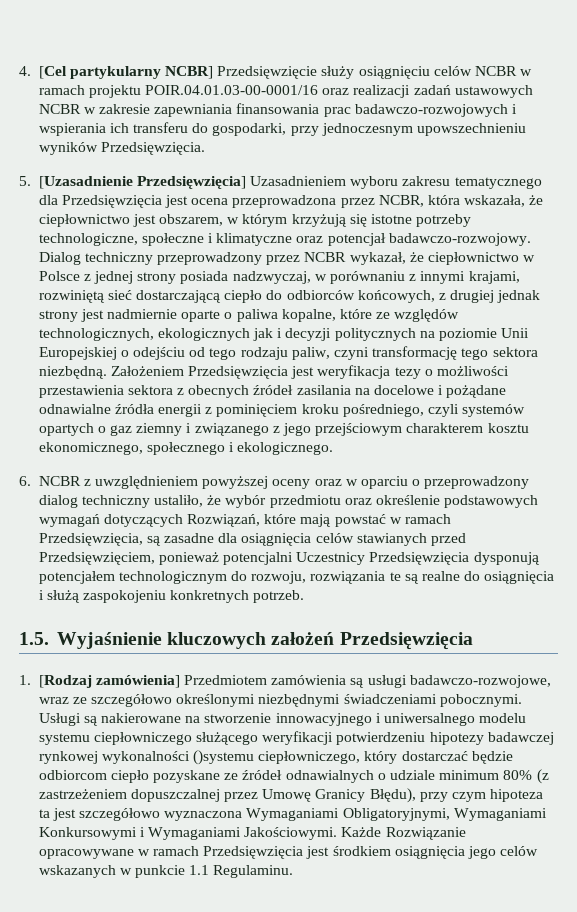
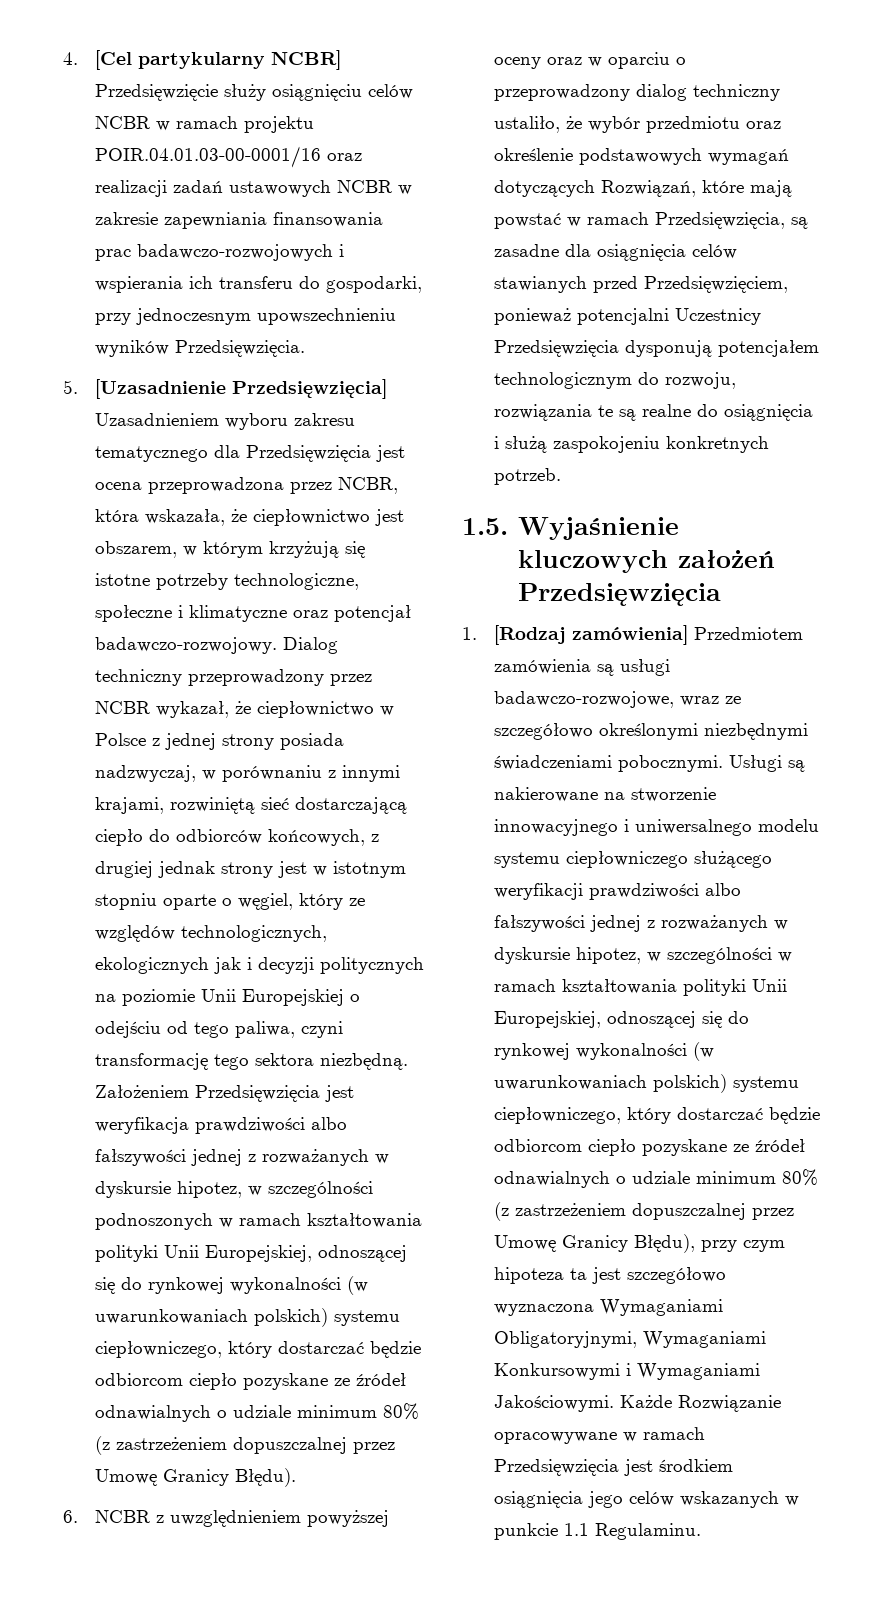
- Dialog techniczny przeprowadzony przez NCBR wykazał, że ciepłownictwo w Polsce z jednej strony posiada nadzwyczaj, w porównaniu z innymi krajami, rozwiniętą sieć dostarczającą ciepło do odbiorców końcowych, z drugiej jednak strony jest nadmiernie oparte o paliwa kopalne, które ze względów technologicznych, ekologicznych jak i decyzji politycznych na poziomie Unii Europejskiej o odejściu od tego rodzaju paliw, czyni transformację tego sektora niezbędną.
+ Dialog techniczny przeprowadzony przez NCBR wykazał, że ciepłownictwo w Polsce z jednej strony posiada nadzwyczaj, w porównaniu z innymi krajami, rozwiniętą sieć dostarczającą ciepło do odbiorców końcowych, z drugiej jednak strony jest w istotnym stopniu oparte o węgiel, który ze względów technologicznych, ekologicznych jak i decyzji politycznych na poziomie Unii Europejskiej o odejściu od tego paliwa, czyni transformację tego sektora niezbędną.
- Założeniem Przedsięwzięcia jest weryfikacja tezy o możliwości przestawienia sektora z obecnych źródeł zasilania na docelowe i pożądane odnawialne źródła energii z pominięciem kroku pośredniego, czyli systemów opartych o gaz ziemny i związanego z jego przejściowym charakterem kosztu ekonomicznego, społecznego i ekologicznego.
+ Założeniem Przedsięwzięcia jest weryfikacja prawdziwości albo fałszywości jednej z rozważanych w dyskursie hipotez, w szczególności podnoszonych w ramach kształtowania polityki Unii Europejskiej, odnoszącej się do rynkowej wykonalności (w uwarunkowaniach polskich) systemu ciepłowniczego, który dostarczać będzie odbiorcom ciepło pozyskane ze źródeł odnawialnych o udziale minimum 80% (z zastrzeżeniem dopuszczalnej przez Umowę Granicy Błędu).
- Usługi są nakierowane na stworzenie innowacyjnego i uniwersalnego modelu systemu ciepłowniczego służącego weryfikacji potwierdzeniu hipotezy badawczej rynkowej wykonalności ()systemu ciepłowniczego, który dostarczać będzie odbiorcom ciepło pozyskane ze źródeł odnawialnych o udziale minimum 80% (z zastrzeżeniem dopuszczalnej przez Umowę Granicy Błędu), przy czym hipoteza ta jest szczegółowo wyznaczona Wymaganiami Obligatoryjnymi, Wymaganiami Konkursowymi i Wymaganiami Jakościowymi.
+ Usługi są nakierowane na stworzenie innowacyjnego i uniwersalnego modelu systemu ciepłowniczego służącego weryfikacji prawdziwości albo fałszywości jednej z rozważanych w dyskursie hipotez, w szczególności w ramach kształtowania polityki Unii Europejskiej, odnoszącej się do rynkowej wykonalności (w uwarunkowaniach polskich) systemu ciepłowniczego, który dostarczać będzie odbiorcom ciepło pozyskane ze źródeł odnawialnych o udziale minimum 80% (z zastrzeżeniem dopuszczalnej przez Umowę Granicy Błędu), przy czym hipoteza ta jest szczegółowo wyznaczona Wymaganiami Obligatoryjnymi, Wymaganiami Konkursowymi i Wymaganiami Jakościowymi.

